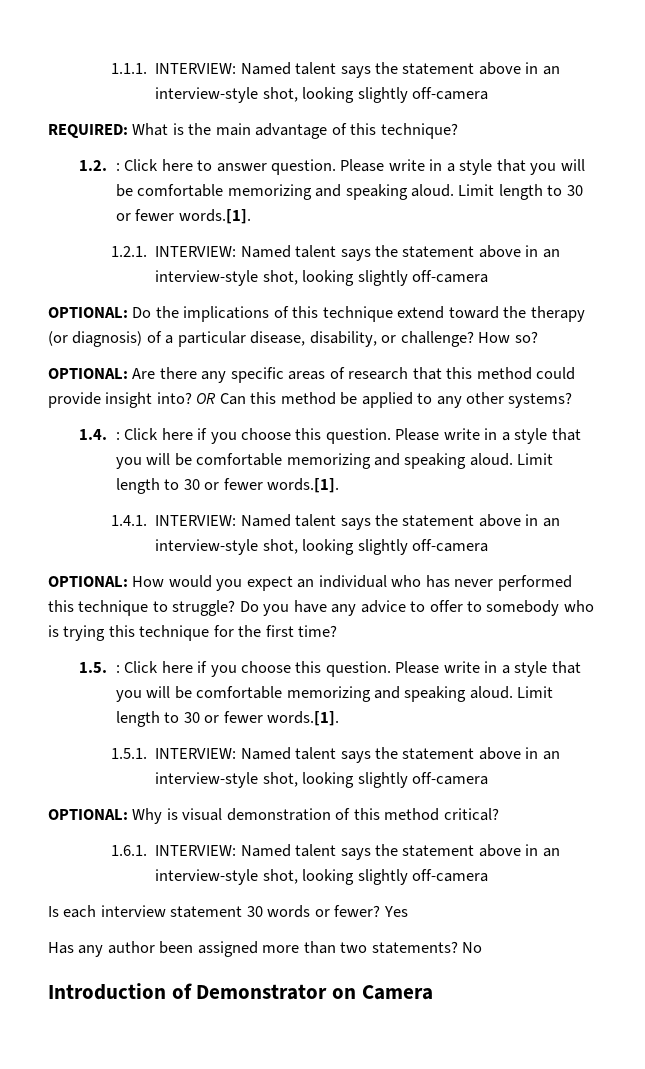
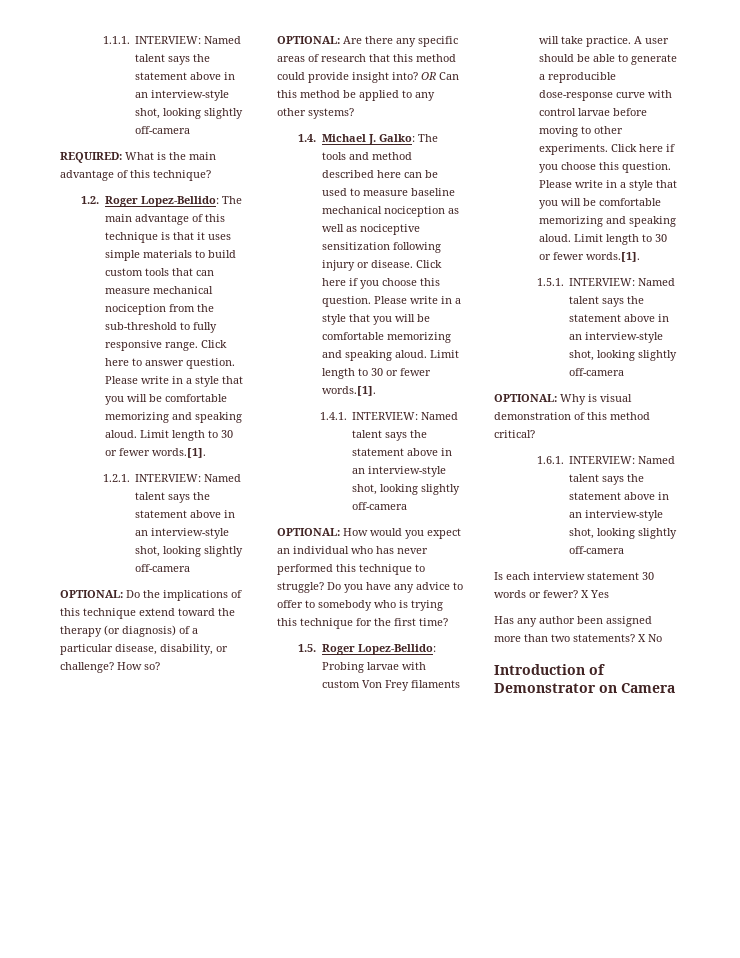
- 1.2. : Click here to answer question.
+ 1.2. Roger Lopez-Bellido: The main advantage of this technique is that it uses simple materials to build custom tools that can measure mechanical nociception from the sub-threshold to fully responsive range. Click here to answer question.
- 1.4. : Click here if you choose this question.
+ 1.4. Michael J. Galko: The tools and method described here can be used to measure baseline mechanical nociception as well as nociceptive sensitization following injury or disease. Click here if you choose this question.
- 1.5. : Click here if you choose this question.
+ 1.5. Roger Lopez-Bellido: Probing larvae with custom Von Frey filaments will take practice. A user should be able to generate a reproducible dose-response curve with control larvae before moving to other experiments. Click here if you choose this question.
- Yes
+ X Yes
- No
+ X No

